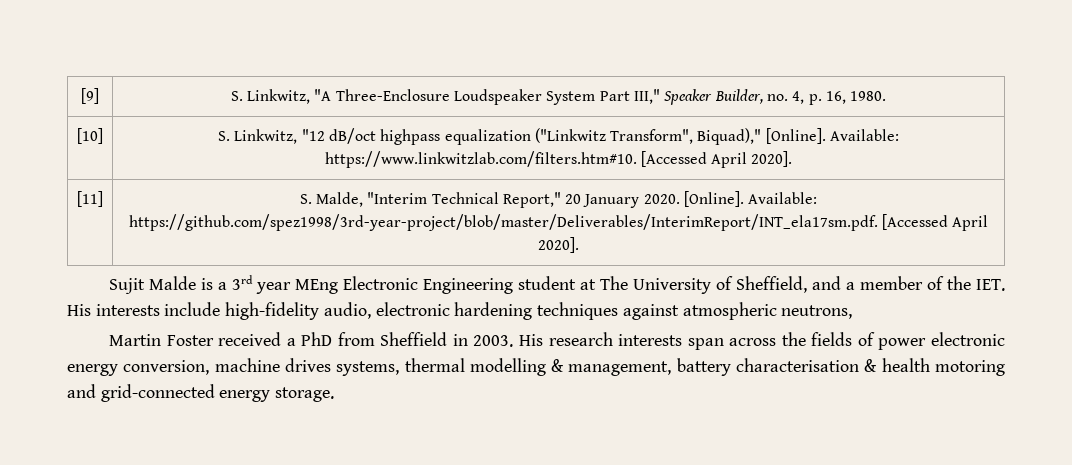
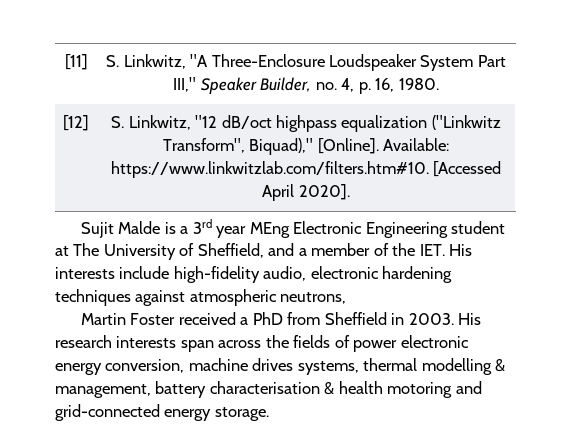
- [9] | S. Linkwitz, "A Three-Enclosure Loudspeaker System Part III," Speaker Builder, no. 4, p. 16, 1980.
+ [11] | S. Linkwitz, "A Three-Enclosure Loudspeaker System Part III," Speaker Builder, no. 4, p. 16, 1980.
- [10] | S. Linkwitz, "12 dB/oct highpass equalization ("Linkwitz Transform", Biquad)," [Online]. Available: https://www.linkwitzlab.com/filters.htm#10. [Accessed April 2020].
+ [12] | S. Linkwitz, "12 dB/oct highpass equalization ("Linkwitz Transform", Biquad)," [Online]. Available: https://www.linkwitzlab.com/filters.htm#10. [Accessed April 2020].
- [11] | S. Malde, "Interim Technical Report," 20 January 2020. [Online]. Available: https://github.com/spez1998/3rd-year-project/blob/master/Deliverables/InterimReport/INT_ela17sm.pdf. [Accessed April 2020].

